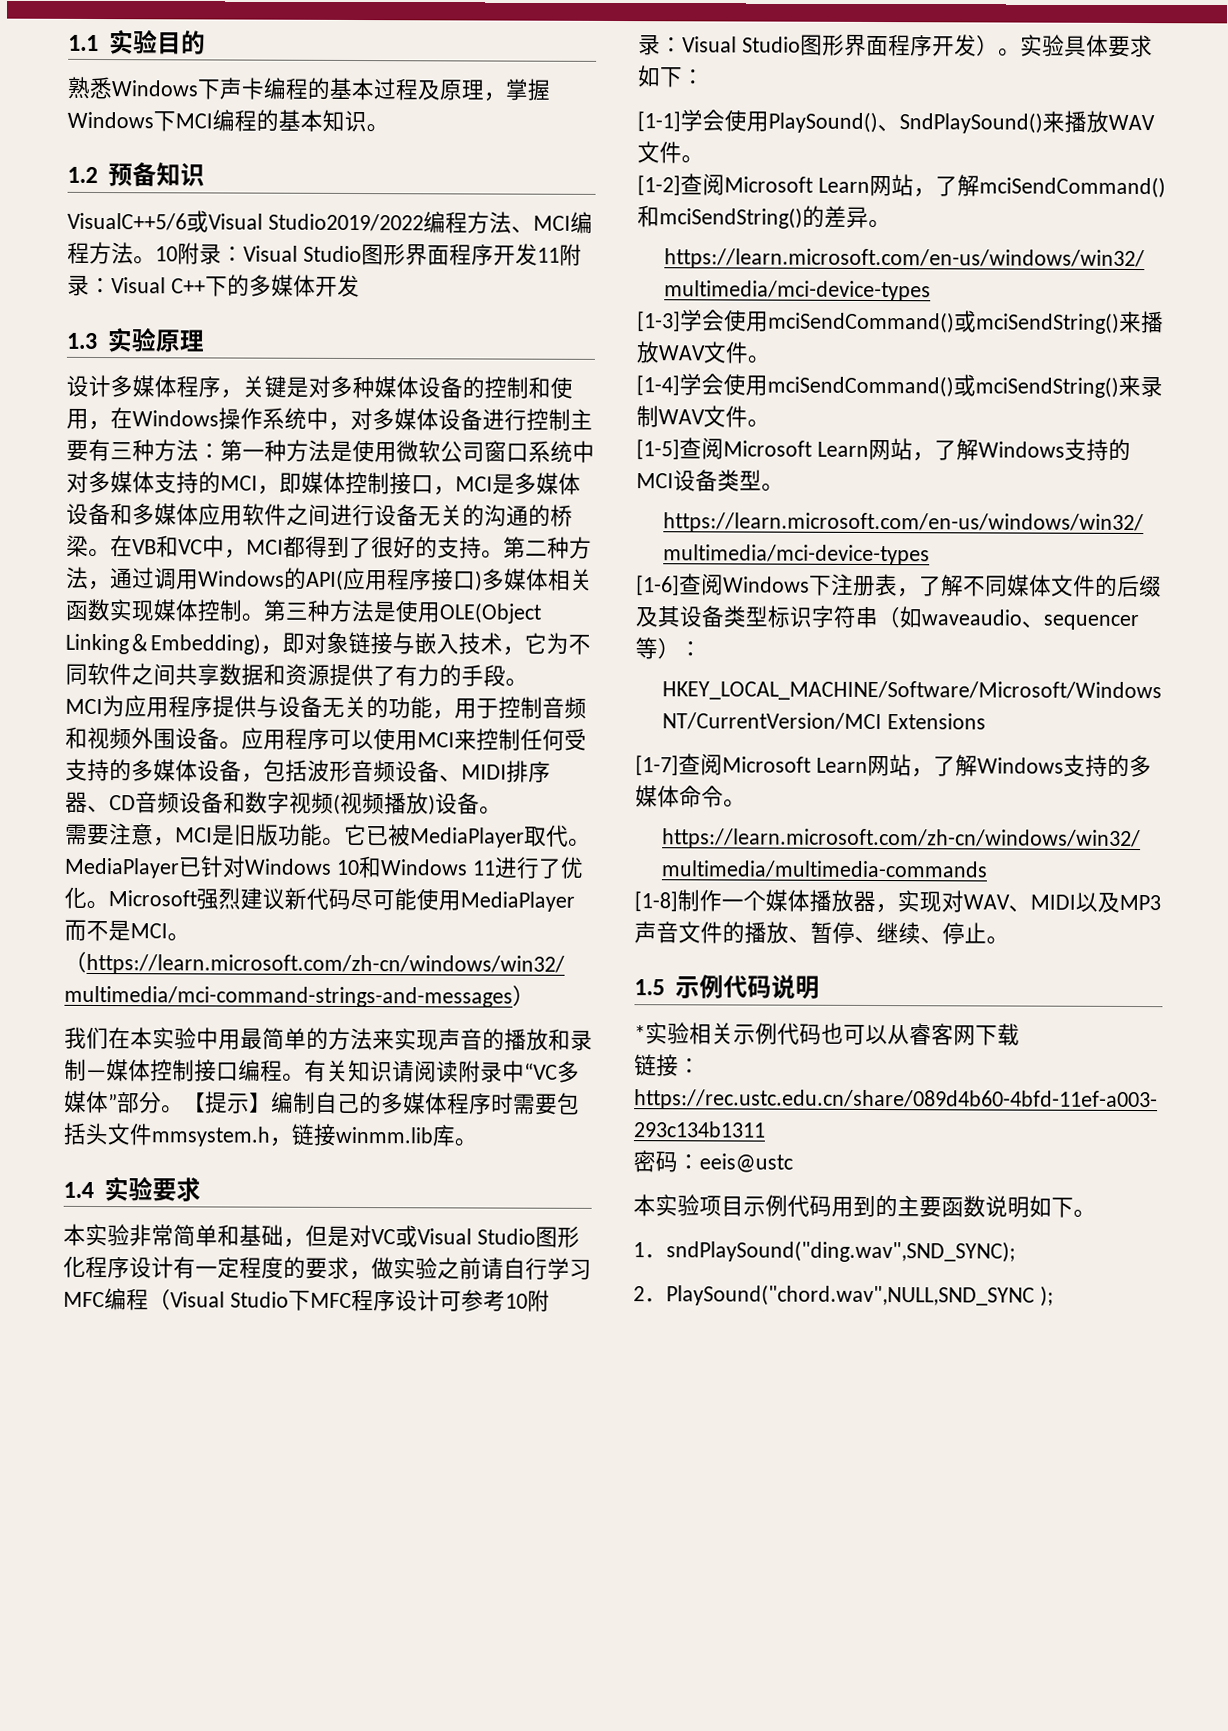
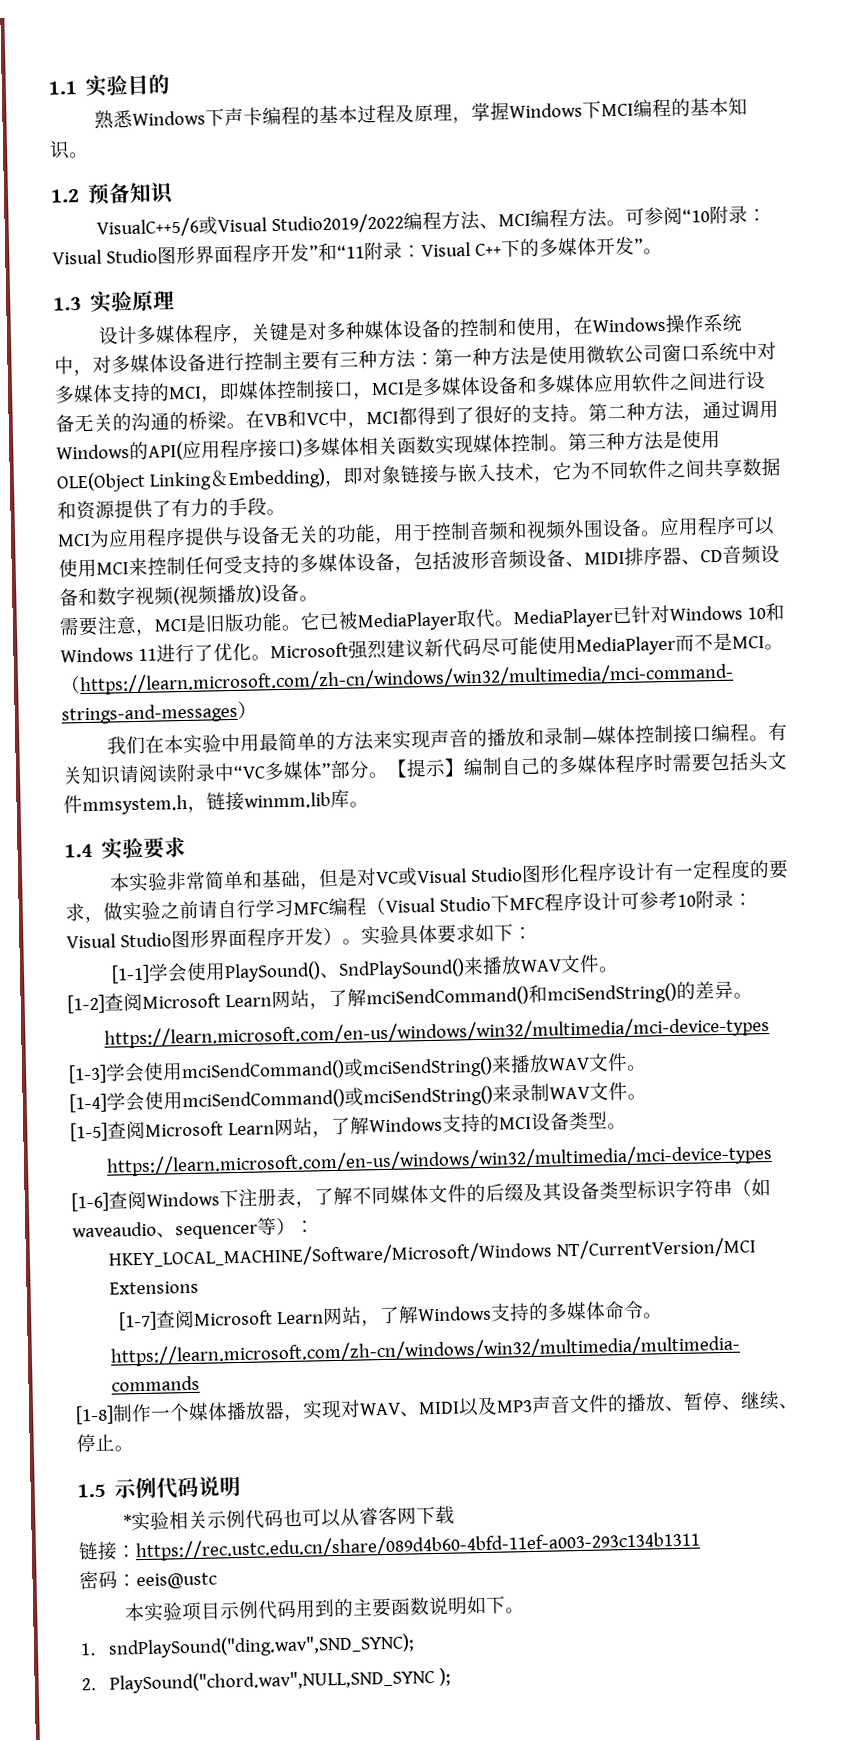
- 10附录：Visual Studio图形界面程序开发11附录：Visual C++下的多媒体开发
+ 可参阅“10附录：Visual Studio图形界面程序开发”和“11附录：Visual C++下的多媒体开发”。

